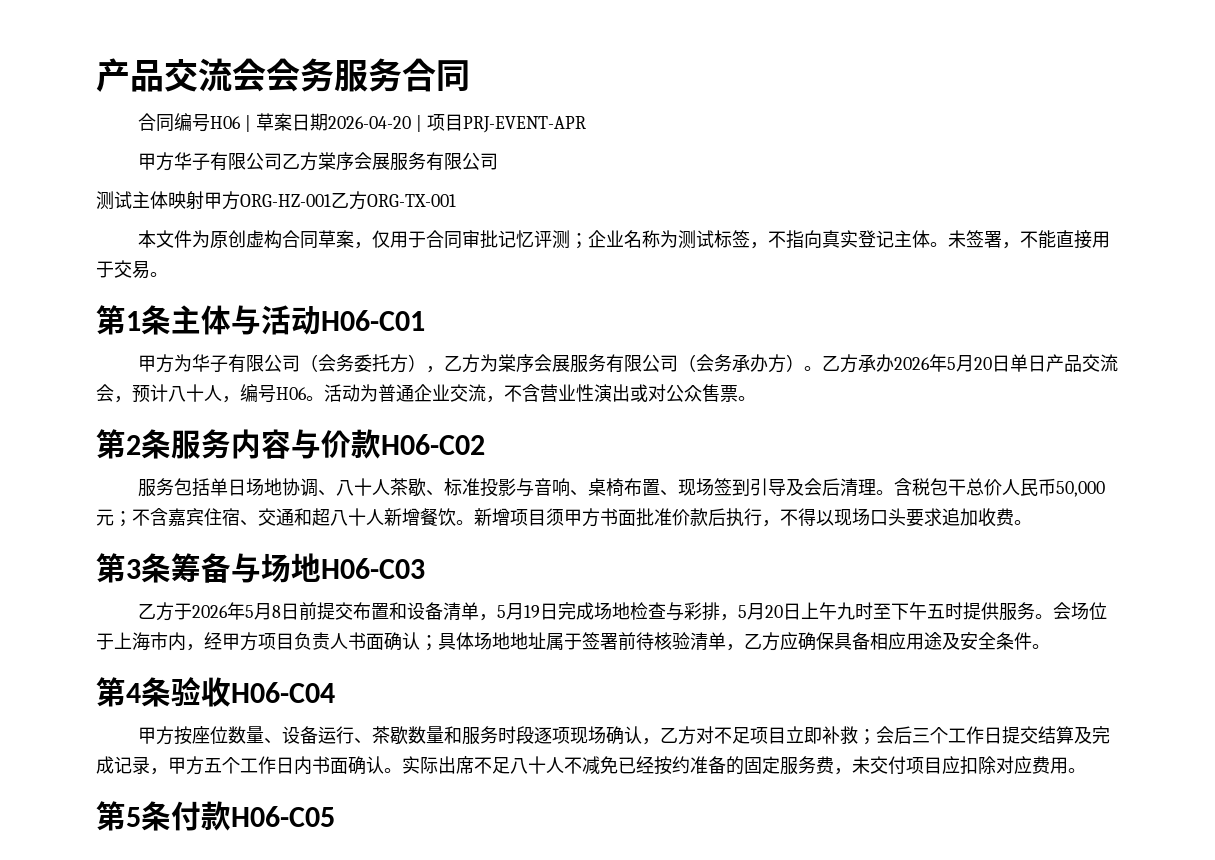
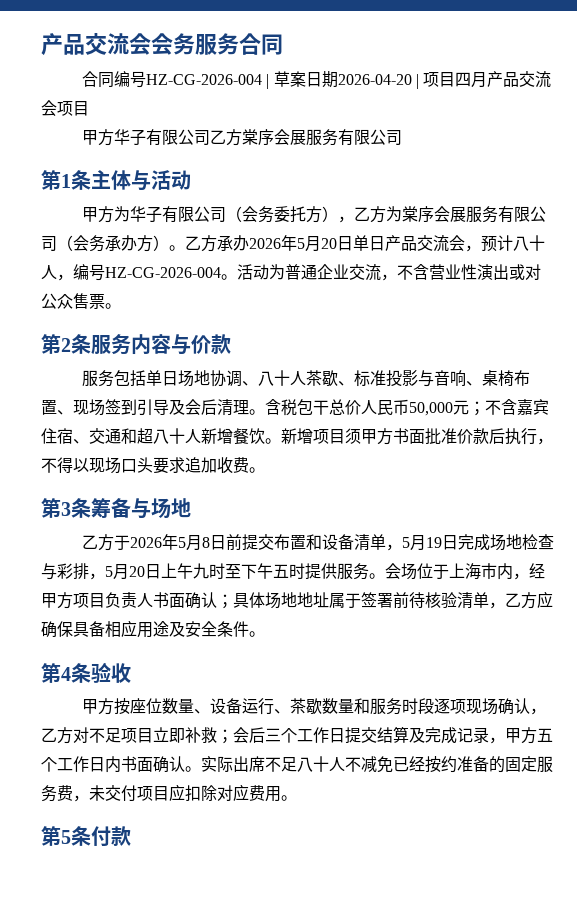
- 合同编号H06 | 草案日期2026-04-20 | 项目PRJ-EVENT-APR
+ 合同编号HZ-CG-2026-004 | 草案日期2026-04-20 | 项目四月产品交流会项目
- 测试主体映射甲方ORG-HZ-001乙方ORG-TX-001
- 本文件为原创虚构合同草案，仅用于合同审批记忆评测；企业名称为测试标签，不指向真实登记主体。未签署，不能直接用于交易。
- 第1条主体与活动H06-C01
+ 第1条主体与活动
- 乙方承办2026年5月20日单日产品交流会，预计八十人，编号H06。
+ 乙方承办2026年5月20日单日产品交流会，预计八十人，编号HZ-CG-2026-004。
- 第2条服务内容与价款H06-C02
+ 第2条服务内容与价款
- 第3条筹备与场地H06-C03
+ 第3条筹备与场地
- 第4条验收H06-C04
+ 第4条验收
- 第5条付款H06-C05
+ 第5条付款

